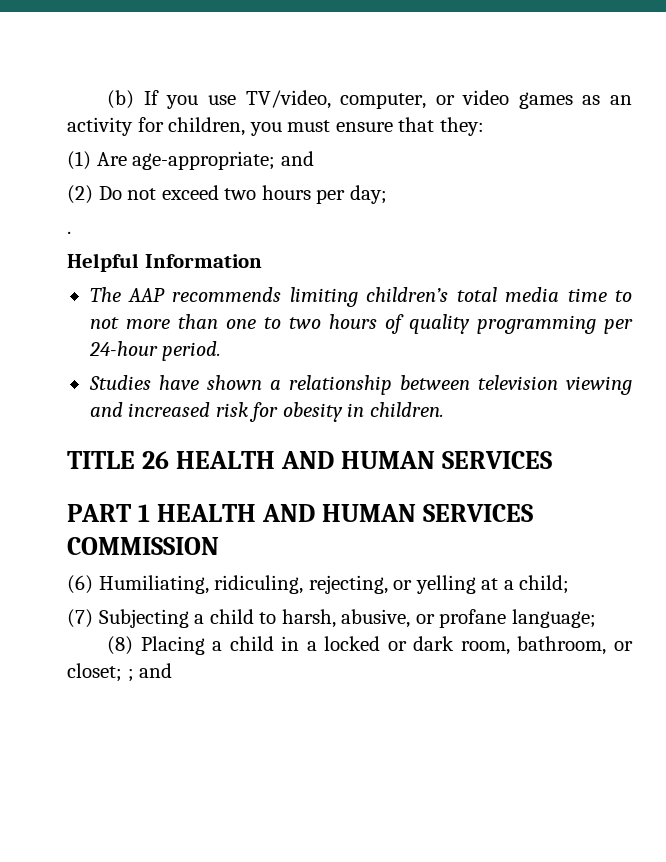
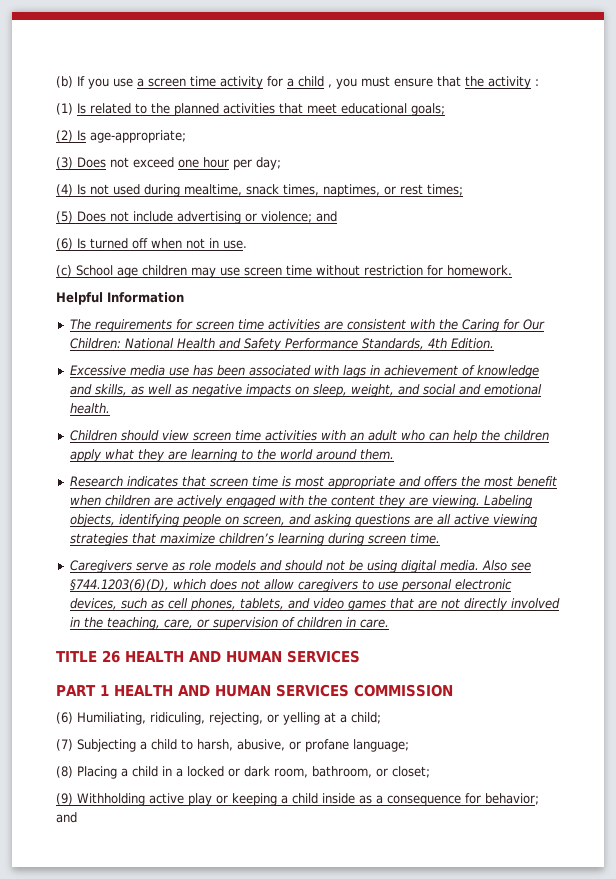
- (b) If you use TV/video, computer, or video games as an activity for children, you must ensure that they:
- (1) Are age-appropriate; and
- (2) Do not exceed two hours per day;
- .
+ (b) If you use a screen time activity for a child , you must ensure that the activity :
+ (1) Is related to the planned activities that meet educational goals;
+ (2) Is age-appropriate;
+ (3) Does not exceed one hour per day;
+ (4) Is not used during mealtime, snack times, naptimes, or rest times;
+ (5) Does not include advertising or violence; and
+ (6) Is turned off when not in use.
+ (c) School age children may use screen time without restriction for homework.
  Helpful Information
- The AAP recommends limiting children’s total media time to not more than one to two hours of quality programming per 24-hour period.
- Studies have shown a relationship between television viewing and increased risk for obesity in children.
+ The requirements for screen time activities are consistent with the Caring for Our Children: National Health and Safety Performance Standards, 4th Edition.
+ Excessive media use has been associated with lags in achievement of knowledge and skills, as well as negative impacts on sleep, weight, and social and emotional health.
+ Children should view screen time activities with an adult who can help the children apply what they are learning to the world around them.
+ Research indicates that screen time is most appropriate and offers the most benefit when children are actively engaged with the content they are viewing. Labeling objects, identifying people on screen, and asking questions are all active viewing strategies that maximize children’s learning during screen time.
+ Caregivers serve as role models and should not be using digital media. Also see §744.1203(6)(D), which does not allow caregivers to use personal electronic devices, such as cell phones, tablets, and video games that are not directly involved in the teaching, care, or supervision of children in care.
- (8) Placing a child in a locked or dark room, bathroom, or closet; ; and
+ (8) Placing a child in a locked or dark room, bathroom, or closet;
+ (9) Withholding active play or keeping a child inside as a consequence for behavior; and

